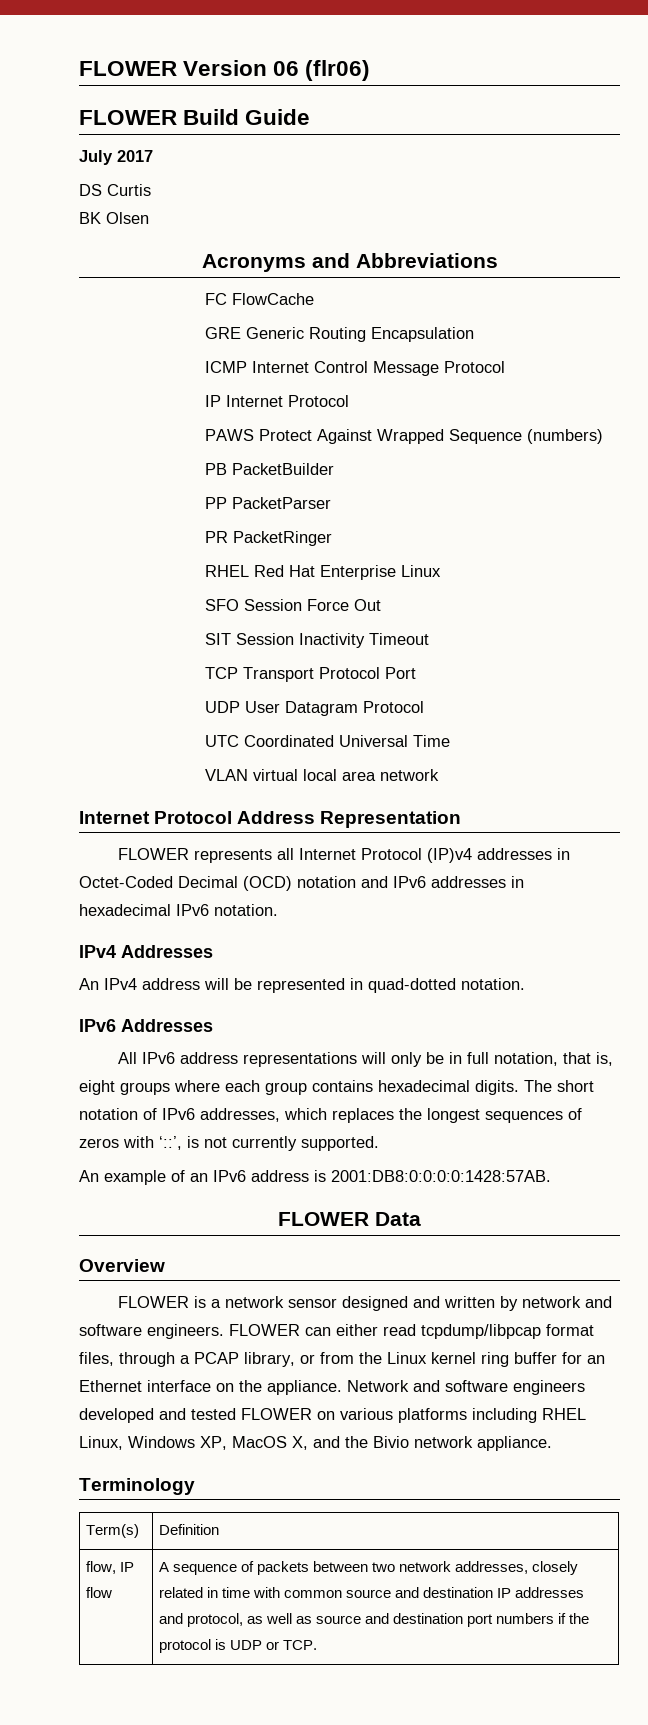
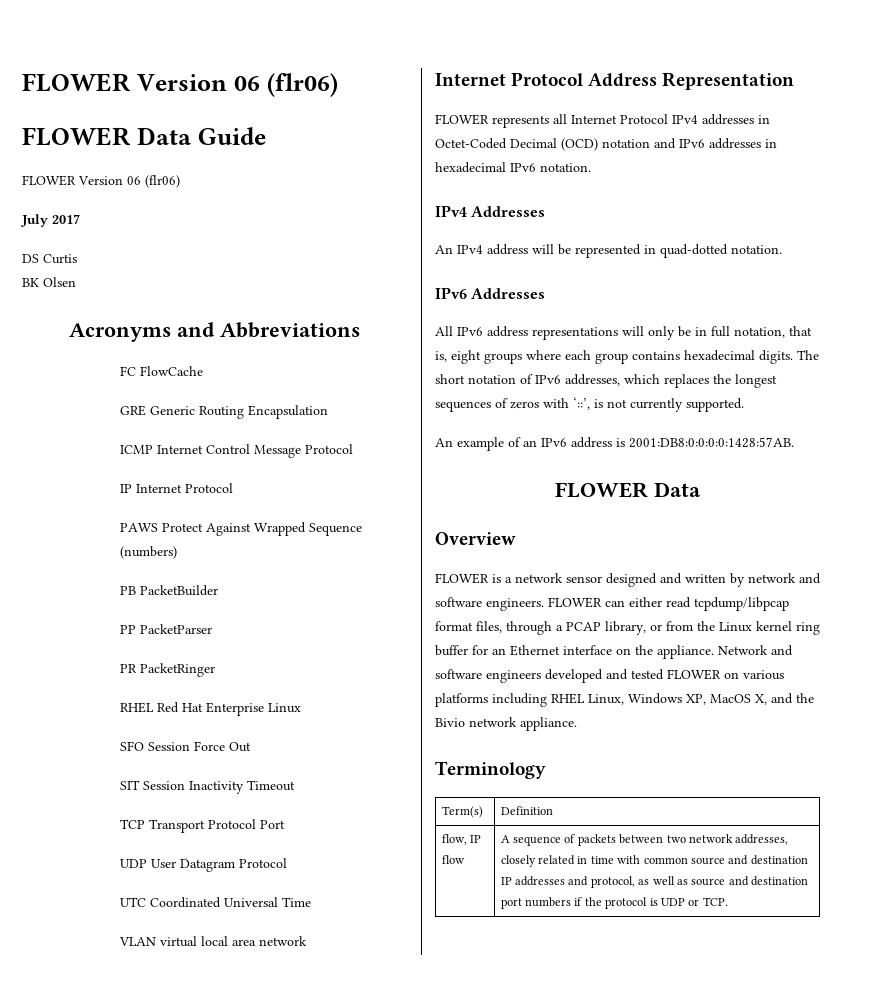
- FLOWER Build Guide
+ FLOWER Data Guide
+ FLOWER Version 06 (flr06)
- FLOWER represents all Internet Protocol (IP)v4 addresses in Octet-Coded Decimal (OCD) notation and IPv6 addresses in hexadecimal IPv6 notation.
+ FLOWER represents all Internet Protocol IPv4 addresses in Octet-Coded Decimal (OCD) notation and IPv6 addresses in hexadecimal IPv6 notation.

